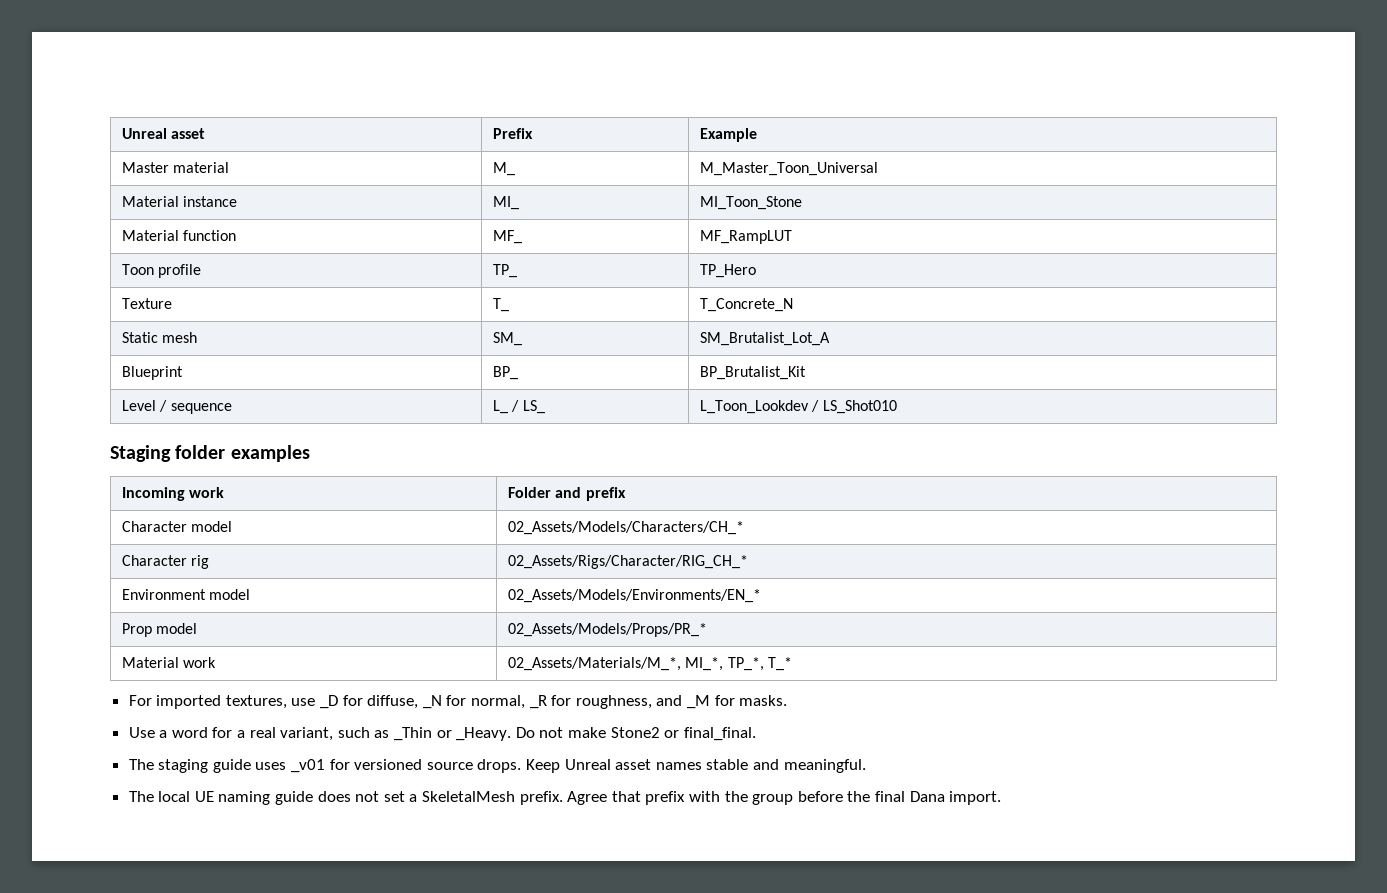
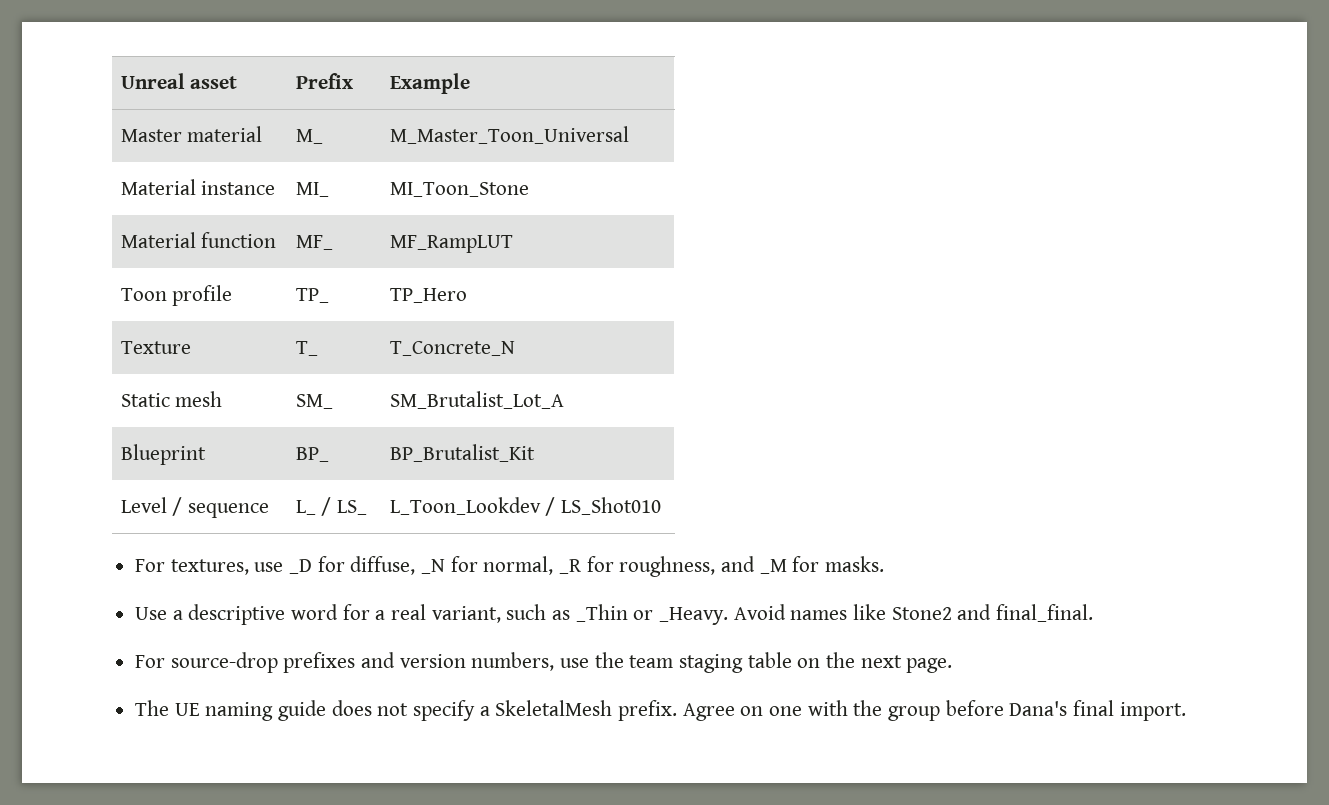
- Staging folder examples
- Incoming work | Folder and prefix
- Character model | 02_Assets/Models/Characters/CH_*
- Character rig | 02_Assets/Rigs/Character/RIG_CH_*
- Environment model | 02_Assets/Models/Environments/EN_*
- Prop model | 02_Assets/Models/Props/PR_*
- Material work | 02_Assets/Materials/M_*, MI_*, TP_*, T_*
- For imported textures, use _D for diffuse, _N for normal, _R for roughness, and _M for masks.
+ For textures, use _D for diffuse, _N for normal, _R for roughness, and _M for masks.
- Use a word for a real variant, such as _Thin or _Heavy.
+ Use a descriptive word for a real variant, such as _Thin or _Heavy.
- Do not make Stone2 or final_final.
- The staging guide uses _v01 for versioned source drops. Keep Unreal asset names stable and meaningful.
- The local UE naming guide does not set a SkeletalMesh prefix.
+ Avoid names like Stone2 and final_final.
+ For source-drop prefixes and version numbers, use the team staging table on the next page.
+ The UE naming guide does not specify a SkeletalMesh prefix.
- Agree that prefix with the group before the final Dana import.
+ Agree on one with the group before Dana's final import.

